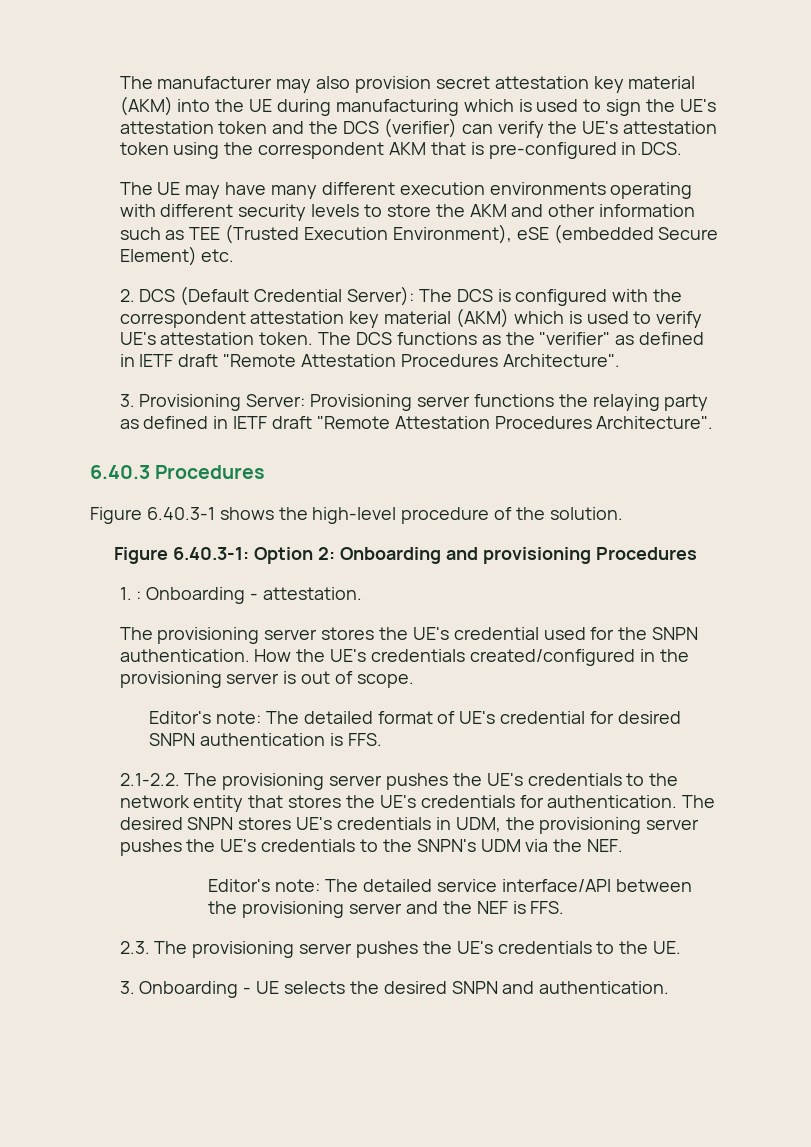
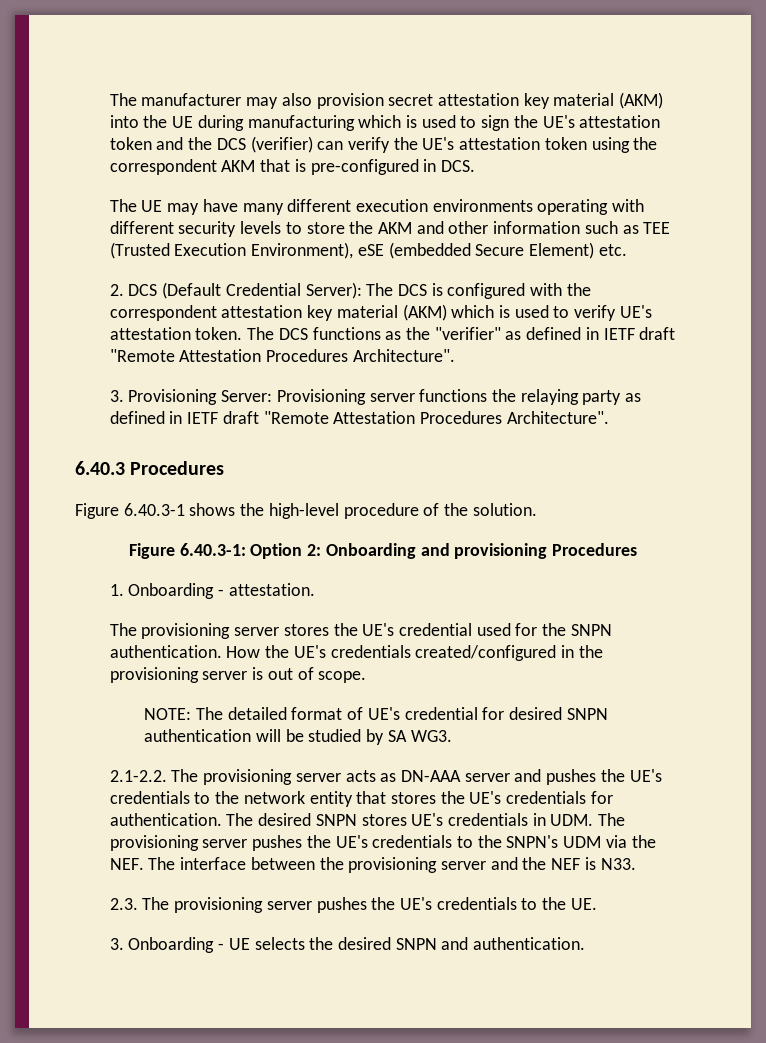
- 1. : Onboarding - attestation.
+ 1. Onboarding - attestation.
- Editor's note: The detailed format of UE's credential for desired SNPN authentication is FFS.
+ NOTE: The detailed format of UE's credential for desired SNPN authentication will be studied by SA WG3.
- 2.1-2.2. The provisioning server pushes the UE's credentials to the network entity that stores the UE's credentials for authentication.
+ 2.1-2.2. The provisioning server acts as DN-AAA server and pushes the UE's credentials to the network entity that stores the UE's credentials for authentication.
- The desired SNPN stores UE's credentials in UDM, the provisioning server pushes the UE's credentials to the SNPN's UDM via the NEF.
- Editor's note: The detailed service interface/API between the provisioning server and the NEF is FFS.
+ The desired SNPN stores UE's credentials in UDM. The provisioning server pushes the UE's credentials to the SNPN's UDM via the NEF. The interface between the provisioning server and the NEF is N33.

